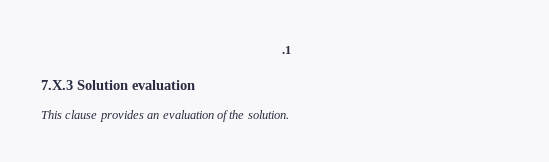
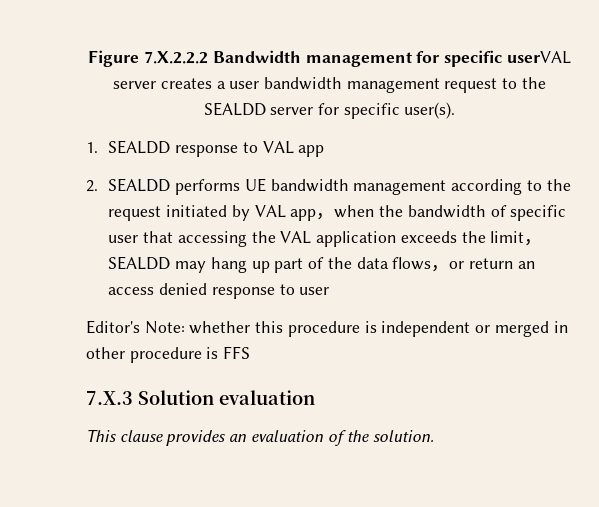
- .1
+ Figure 7.X.2.2.2 Bandwidth management for specific userVAL server creates a user bandwidth management request to the SEALDD server for specific user(s).
+ 1. SEALDD response to VAL app
+ 2. SEALDD performs UE bandwidth management according to the request initiated by VAL app，when the bandwidth of specific user that accessing the VAL application exceeds the limit，SEALDD may hang up part of the data flows，or return an access denied response to user
+ Editor's Note: whether this procedure is independent or merged in other procedure is FFS

